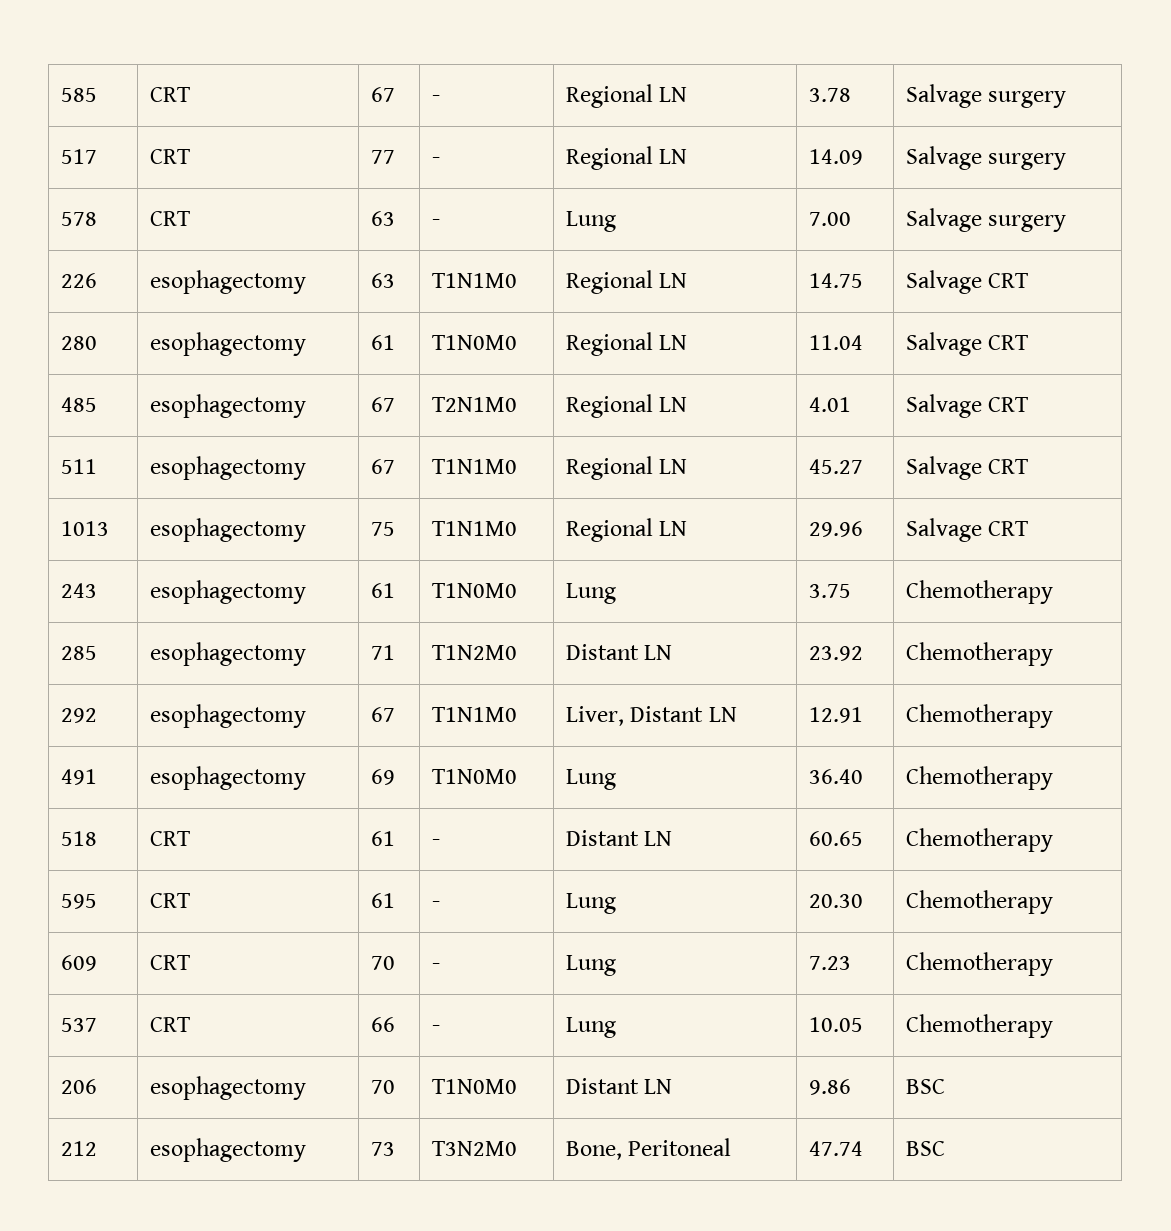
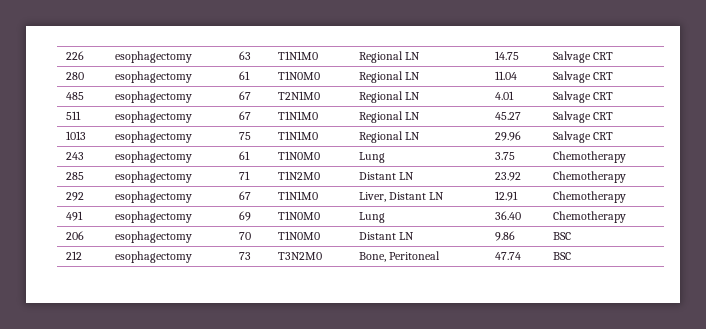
- 585 | CRT | 67 | - | Regional LN | 3.78 | Salvage surgery
- 517 | CRT | 77 | - | Regional LN | 14.09 | Salvage surgery
- 578 | CRT | 63 | - | Lung | 7.00 | Salvage surgery
- 518 | CRT | 61 | - | Distant LN | 60.65 | Chemotherapy
- 595 | CRT | 61 | - | Lung | 20.30 | Chemotherapy
- 609 | CRT | 70 | - | Lung | 7.23 | Chemotherapy
- 537 | CRT | 66 | - | Lung | 10.05 | Chemotherapy

